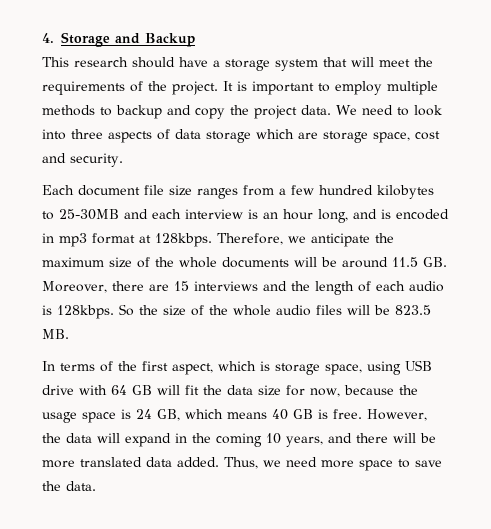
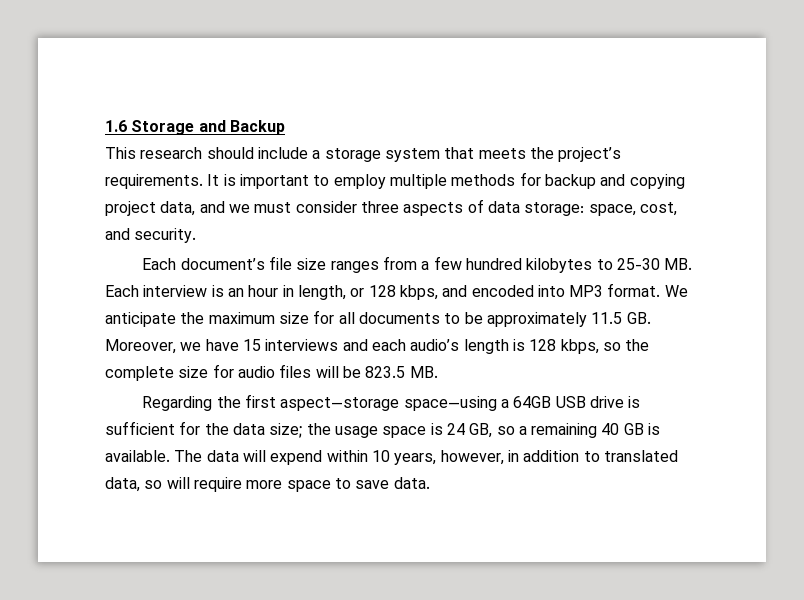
- 4. Storage and Backup
+ 1.6 Storage and Backup
- This research should have a storage system that will meet the requirements of the project.
+ This research should include a storage system that meets the project’s requirements.
- It is important to employ multiple methods to backup and copy the project data. We need to look into three aspects of data storage which are storage space, cost and security.
+ It is important to employ multiple methods for backup and copying project data, and we must consider three aspects of data storage: space, cost, and security.
- Each document file size ranges from a few hundred kilobytes to 25-30MB and each interview is an hour long, and is encoded in mp3 format at 128kbps. Therefore, we anticipate the maximum size of the whole documents will be around 11.5 GB. Moreover, there are 15 interviews and the length of each audio is 128kbps. So the size of the whole audio files will be 823.5 MB.
+ Each document’s file size ranges from a few hundred kilobytes to 25-30 MB. Each interview is an hour in length, or 128 kbps, and encoded into MP3 format. We anticipate the maximum size for all documents to be approximately 11.5 GB. Moreover, we have 15 interviews and each audio’s length is 128 kbps, so the complete size for audio files will be 823.5 MB.
- In terms of the first aspect, which is storage space, using USB drive with 64 GB will fit the data size for now, because the usage space is 24 GB, which means 40 GB is free. However, the data will expand in the coming 10 years, and there will be more translated data added. Thus, we need more space to save the data.
+ Regarding the first aspect—storage space—using a 64GB USB drive is sufficient for the data size; the usage space is 24 GB, so a remaining 40 GB is available. The data will expend within 10 years, however, in addition to translated data, so will require more space to save data.

